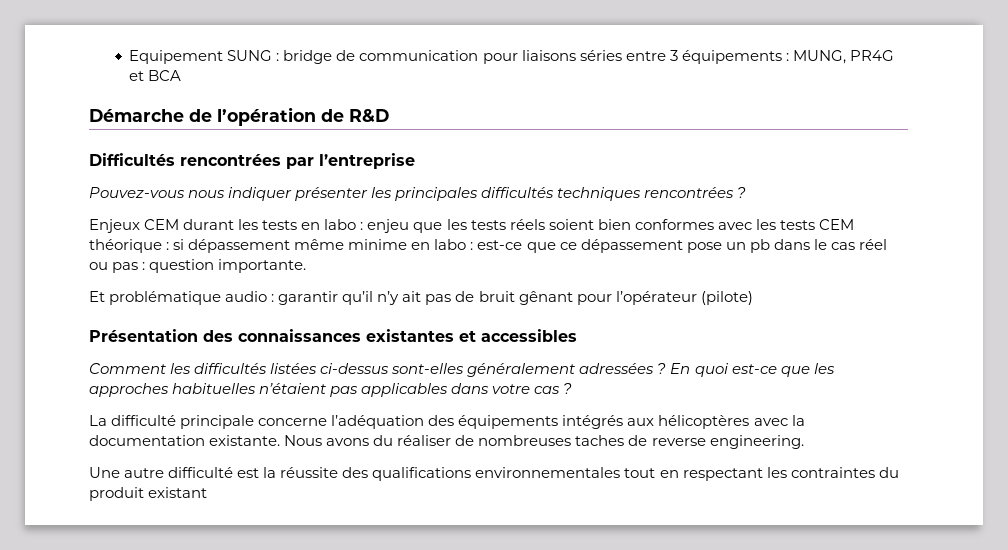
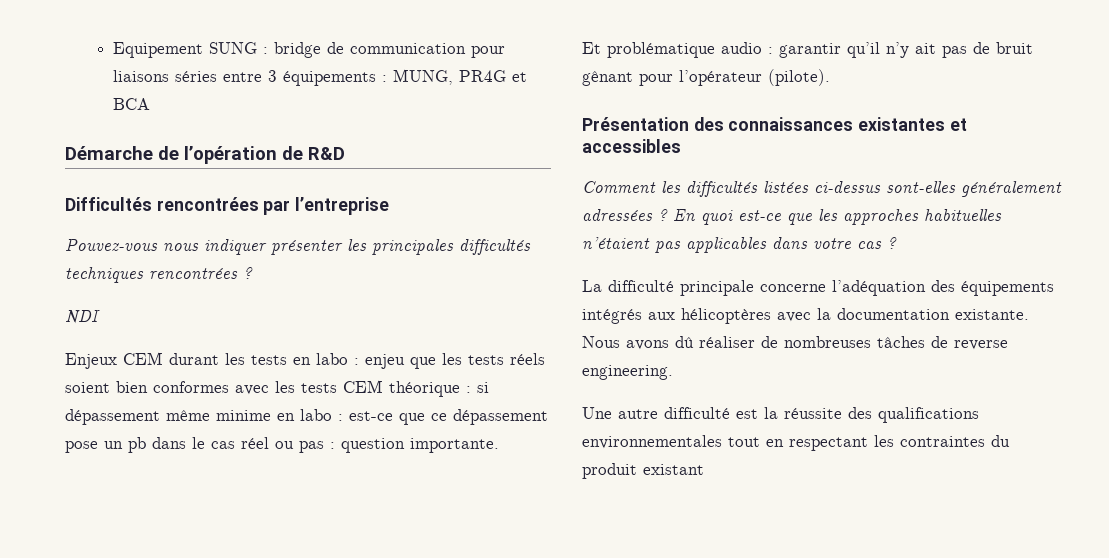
+ NDI
- Et problématique audio : garantir qu’il n’y ait pas de bruit gênant pour l’opérateur (pilote)
+ Et problématique audio : garantir qu’il n’y ait pas de bruit gênant pour l’opérateur (pilote).
- Nous avons du réaliser de nombreuses taches de reverse engineering.
+ Nous avons dû réaliser de nombreuses tâches de reverse engineering.

